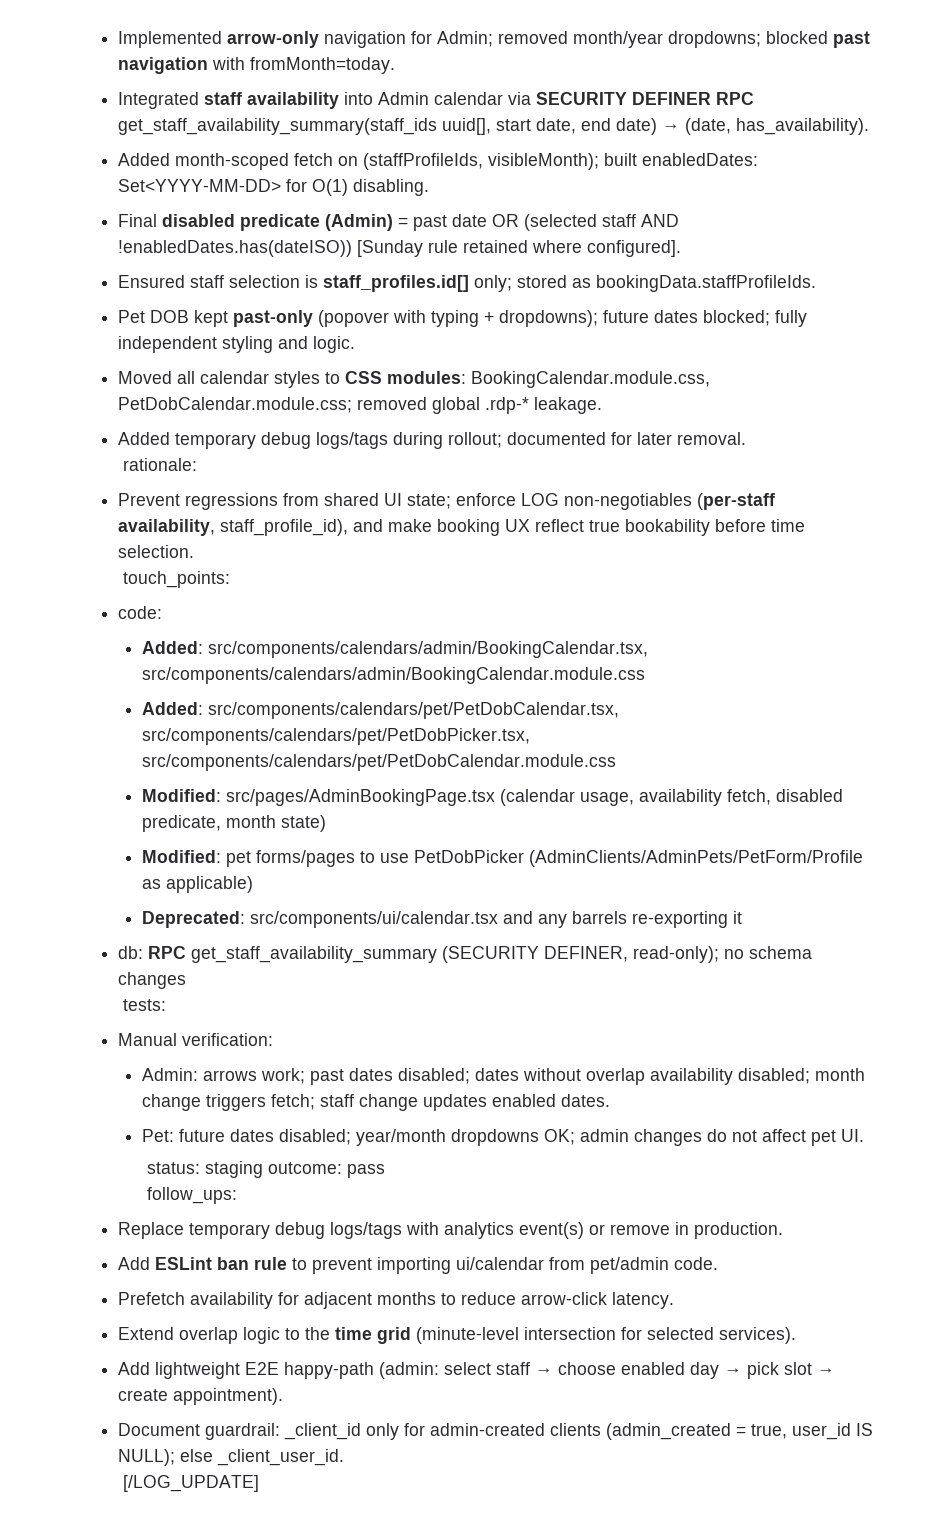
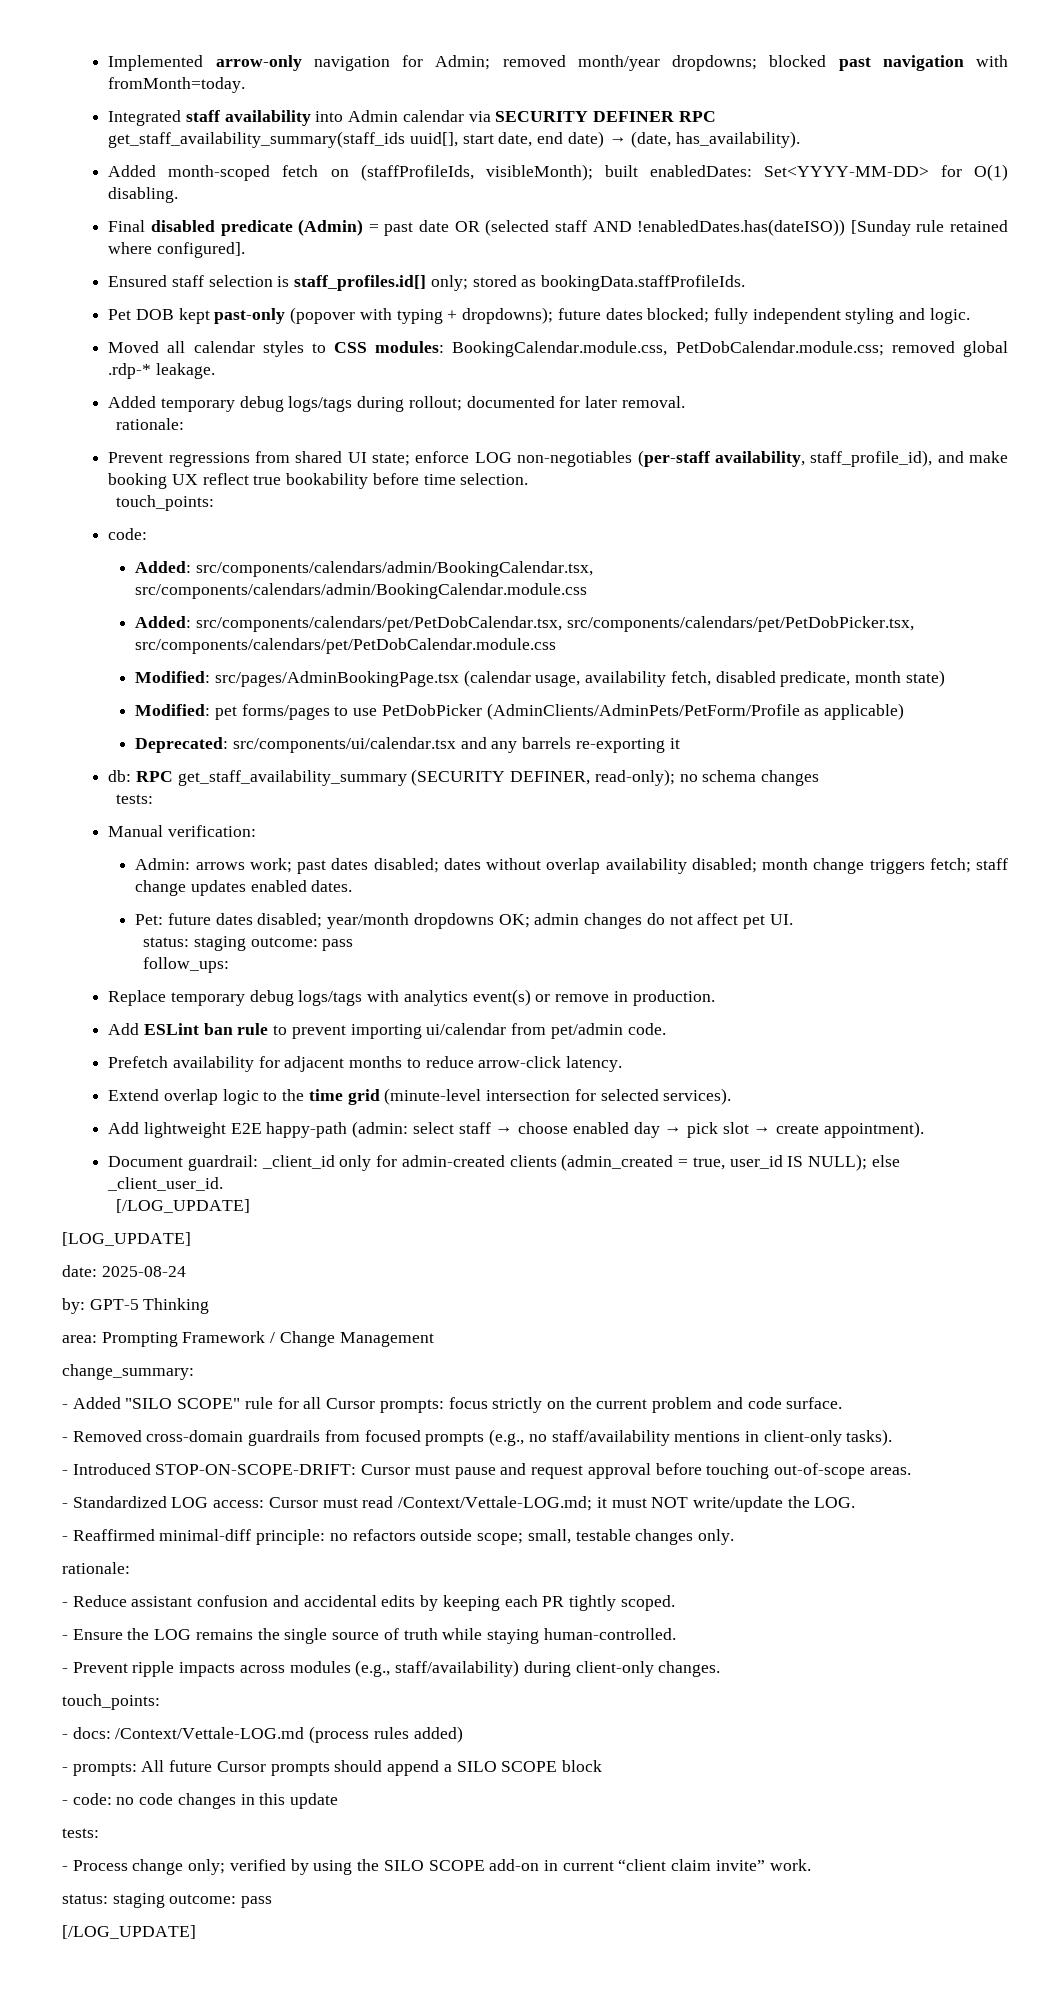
+ [LOG_UPDATE]
+ date: 2025-08-24
+ by: GPT-5 Thinking
+ area: Prompting Framework / Change Management
+ change_summary:
+ - Added "SILO SCOPE" rule for all Cursor prompts: focus strictly on the current problem and code surface.
+ - Removed cross-domain guardrails from focused prompts (e.g., no staff/availability mentions in client-only tasks).
+ - Introduced STOP-ON-SCOPE-DRIFT: Cursor must pause and request approval before touching out-of-scope areas.
+ - Standardized LOG access: Cursor must read /Context/Vettale-LOG.md; it must NOT write/update the LOG.
+ - Reaffirmed minimal-diff principle: no refactors outside scope; small, testable changes only.
+ rationale:
+ - Reduce assistant confusion and accidental edits by keeping each PR tightly scoped.
+ - Ensure the LOG remains the single source of truth while staying human-controlled.
+ - Prevent ripple impacts across modules (e.g., staff/availability) during client-only changes.
+ touch_points:
+ - docs: /Context/Vettale-LOG.md (process rules added)
+ - prompts: All future Cursor prompts should append a SILO SCOPE block
+ - code: no code changes in this update
+ tests:
+ - Process change only; verified by using the SILO SCOPE add-on in current “client claim invite” work.
+ status: staging outcome: pass
+ [/LOG_UPDATE]

